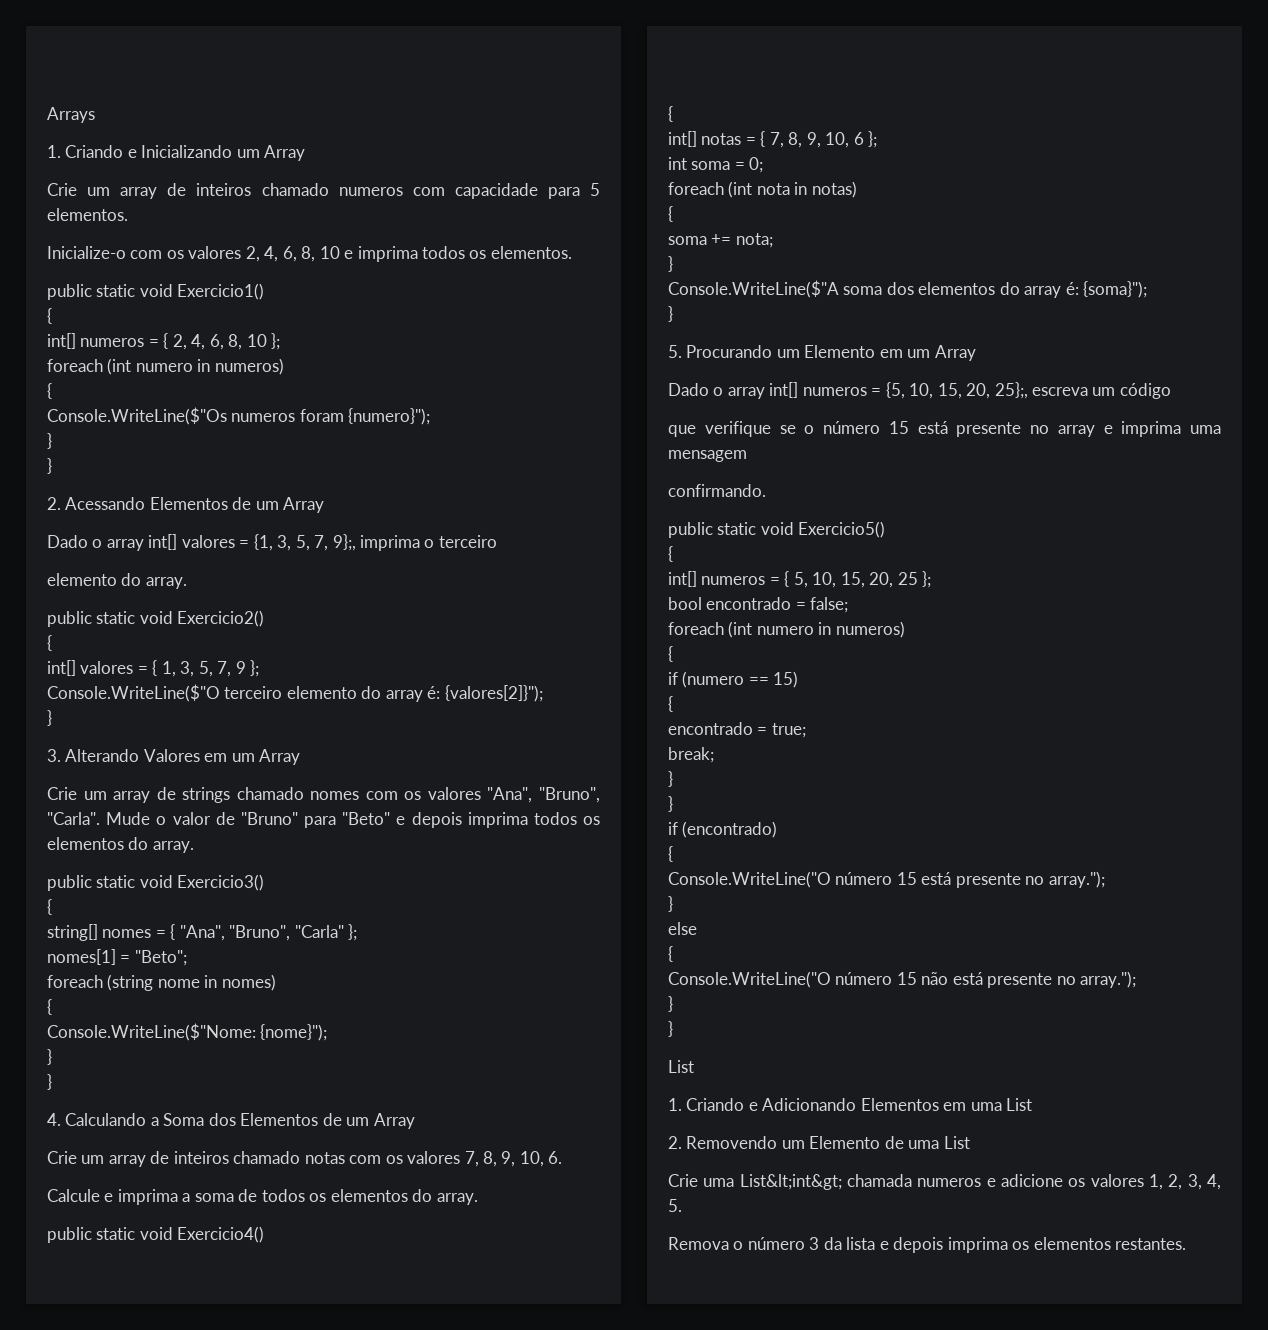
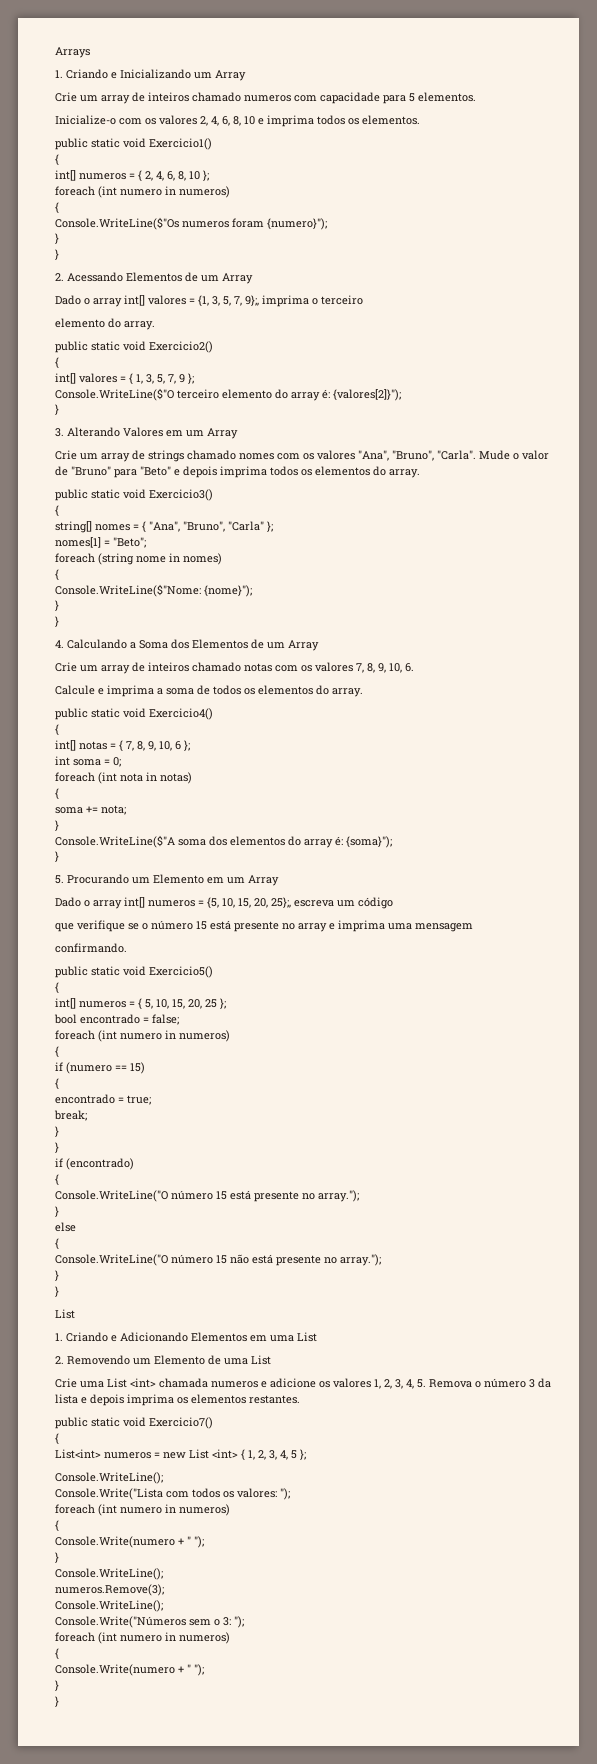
- Crie uma List&lt;int&gt; chamada numeros e adicione os valores 1, 2, 3, 4, 5.
- Remova o número 3 da lista e depois imprima os elementos restantes.
+ Crie uma List <int> chamada numeros e adicione os valores 1, 2, 3, 4, 5. Remova o número 3 da lista e depois imprima os elementos restantes.
+ public static void Exercicio7()
+ {
+ List<int> numeros = new List <int> { 1, 2, 3, 4, 5 };
+ Console.WriteLine();
+ Console.Write("Lista com todos os valores: ");
+ foreach (int numero in numeros)
+ {
+ Console.Write(numero + " ");
+ }
+ Console.WriteLine();
+ numeros.Remove(3);
+ Console.WriteLine();
+ Console.Write("Números sem o 3: ");
+ foreach (int numero in numeros)
+ {
+ Console.Write(numero + " ");
+ }
+ }

